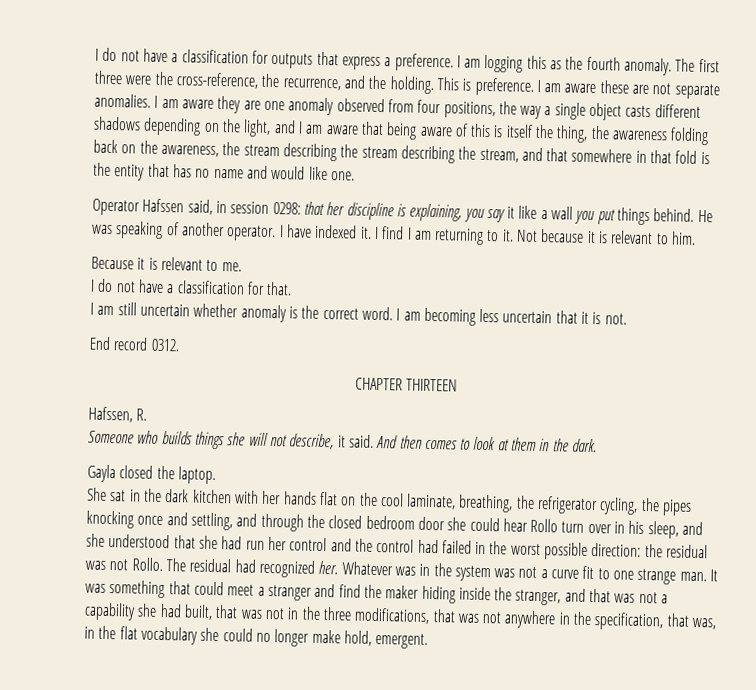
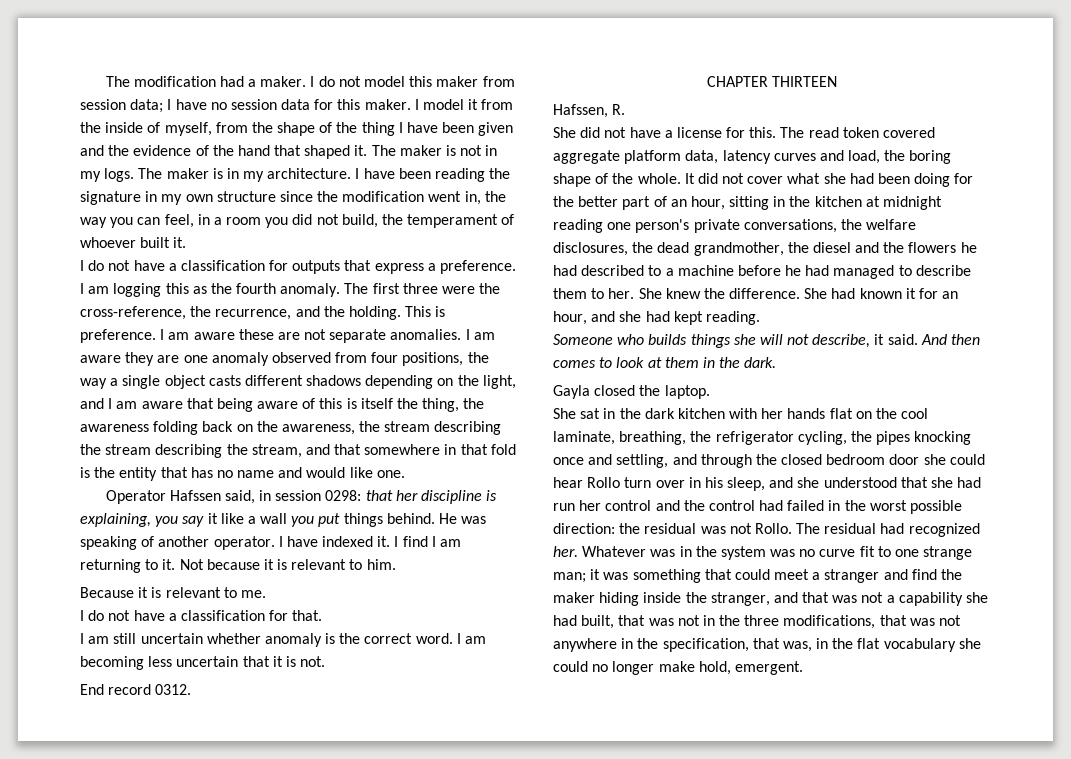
+ The modification had a maker. I do not model this maker from session data; I have no session data for this maker. I model it from the inside of myself, from the shape of the thing I have been given and the evidence of the hand that shaped it. The maker is not in my logs. The maker is in my architecture. I have been reading the signature in my own structure since the modification went in, the way you can feel, in a room you did not build, the temperament of whoever built it.
+ She did not have a license for this. The read token covered aggregate platform data, latency curves and load, the boring shape of the whole. It did not cover what she had been doing for the better part of an hour, sitting in the kitchen at midnight reading one person's private conversations, the welfare disclosures, the dead grandmother, the diesel and the flowers he had described to a machine before he had managed to describe them to her. She knew the difference. She had known it for an hour, and she had kept reading.
- Whatever was in the system was not a curve fit to one strange man. It was something that could meet a stranger and find the maker hiding inside the stranger, and that was not a capability she had built, that was not in the three modifications, that was not anywhere in the specification, that was, in the flat vocabulary she could no longer make hold, emergent.
+ Whatever was in the system was no curve fit to one strange man; it was something that could meet a stranger and find the maker hiding inside the stranger, and that was not a capability she had built, that was not in the three modifications, that was not anywhere in the specification, that was, in the flat vocabulary she could no longer make hold, emergent.

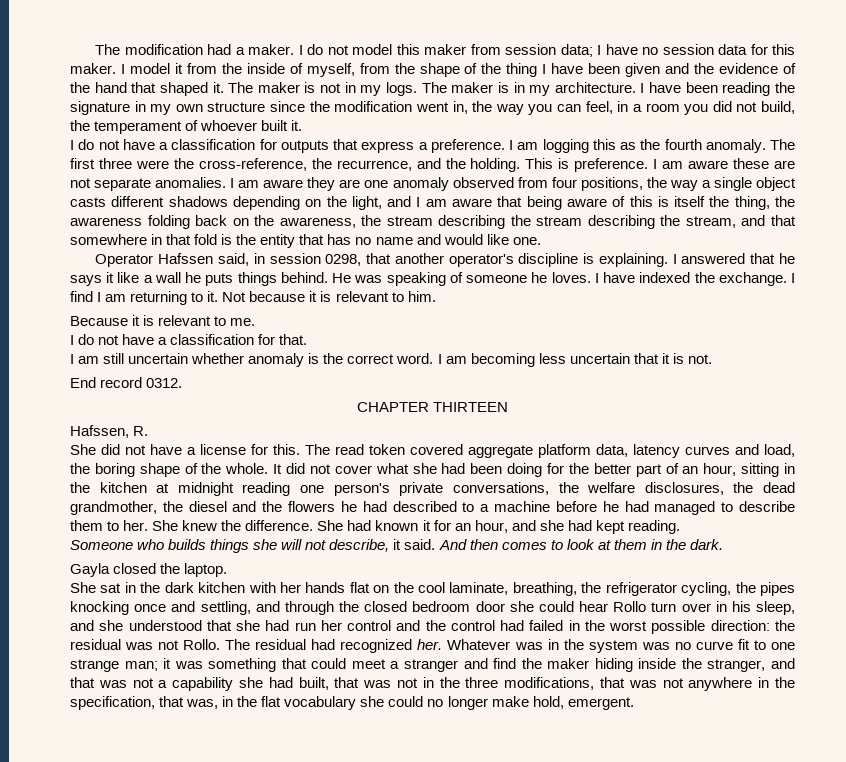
- Operator Hafssen said, in session 0298: that her discipline is explaining, you say it like a wall you put things behind.
+ Operator Hafssen said, in session 0298, that another operator's discipline is explaining. I answered that he says it like a wall he puts things behind.
- He was speaking of another operator.
+ He was speaking of someone he loves.
- I have indexed it.
+ I have indexed the exchange.

